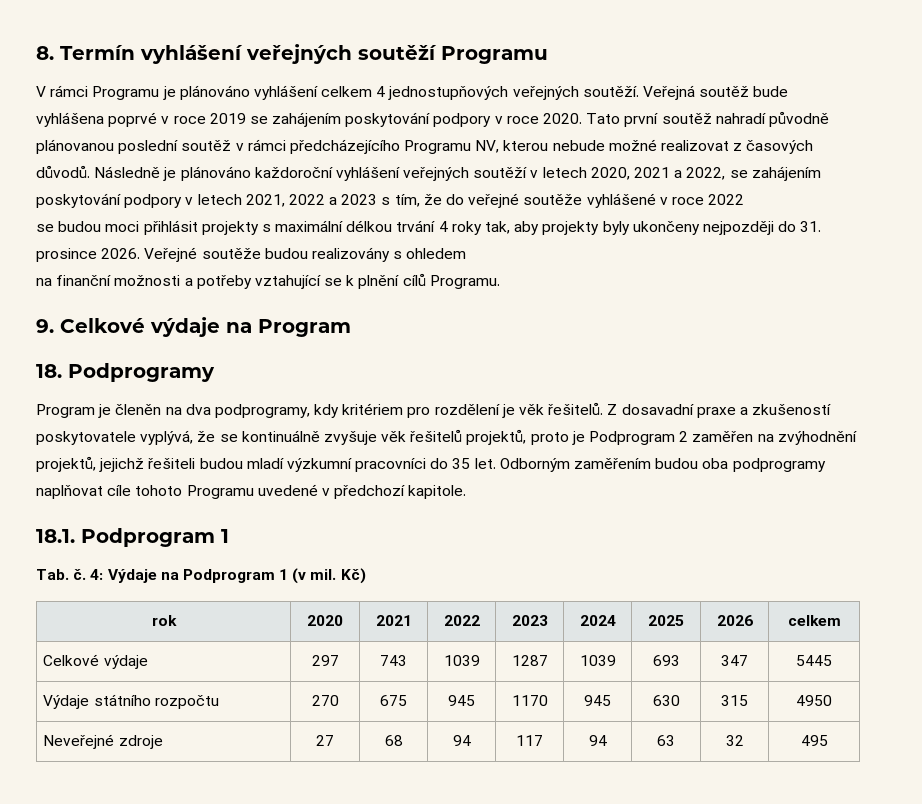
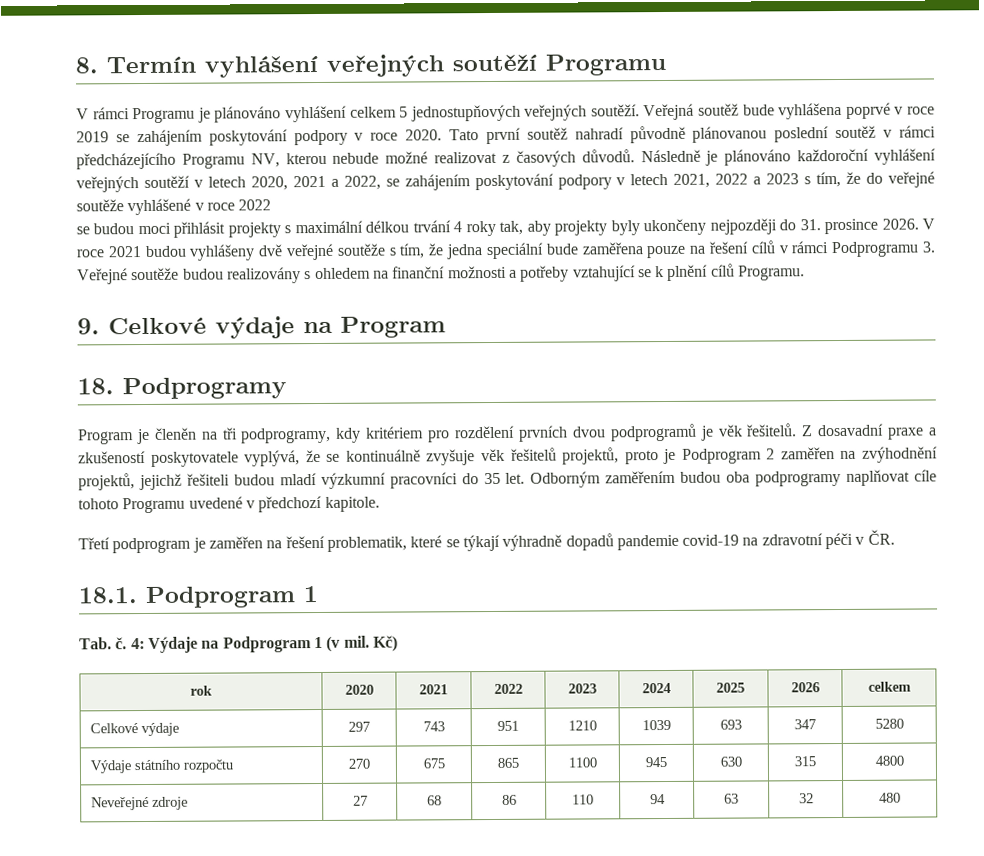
- V rámci Programu je plánováno vyhlášení celkem 4 jednostupňových veřejných soutěží.
+ V rámci Programu je plánováno vyhlášení celkem 5 jednostupňových veřejných soutěží.
- Veřejné soutěže budou realizovány s ohledem
- na finanční možnosti a potřeby vztahující se k plnění cílů Programu.
+ V roce 2021 budou vyhlášeny dvě veřejné soutěže s tím, že jedna speciální bude zaměřena pouze na řešení cílů v rámci Podprogramu 3. Veřejné soutěže budou realizovány s ohledem na finanční možnosti a potřeby vztahující se k plnění cílů Programu.
- Program je členěn na dva podprogramy, kdy kritériem pro rozdělení je věk řešitelů.
+ Program je členěn na tři podprogramy, kdy kritériem pro rozdělení prvních dvou podprogramů je věk řešitelů.
+ Třetí podprogram je zaměřen na řešení problematik, které se týkají výhradně dopadů pandemie covid-19 na zdravotní péči v ČR.
- Celkové výdaje | 297 | 743 | 1039 | 1287 | 1039 | 693 | 347 | 5445
+ Celkové výdaje | 297 | 743 | 951 | 1210 | 1039 | 693 | 347 | 5280
- Výdaje státního rozpočtu | 270 | 675 | 945 | 1170 | 945 | 630 | 315 | 4950
+ Výdaje státního rozpočtu | 270 | 675 | 865 | 1100 | 945 | 630 | 315 | 4800
- Neveřejné zdroje | 27 | 68 | 94 | 117 | 94 | 63 | 32 | 495
+ Neveřejné zdroje | 27 | 68 | 86 | 110 | 94 | 63 | 32 | 480

